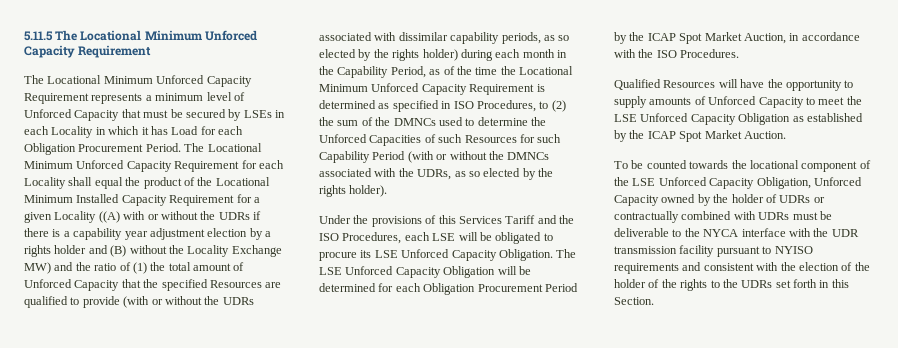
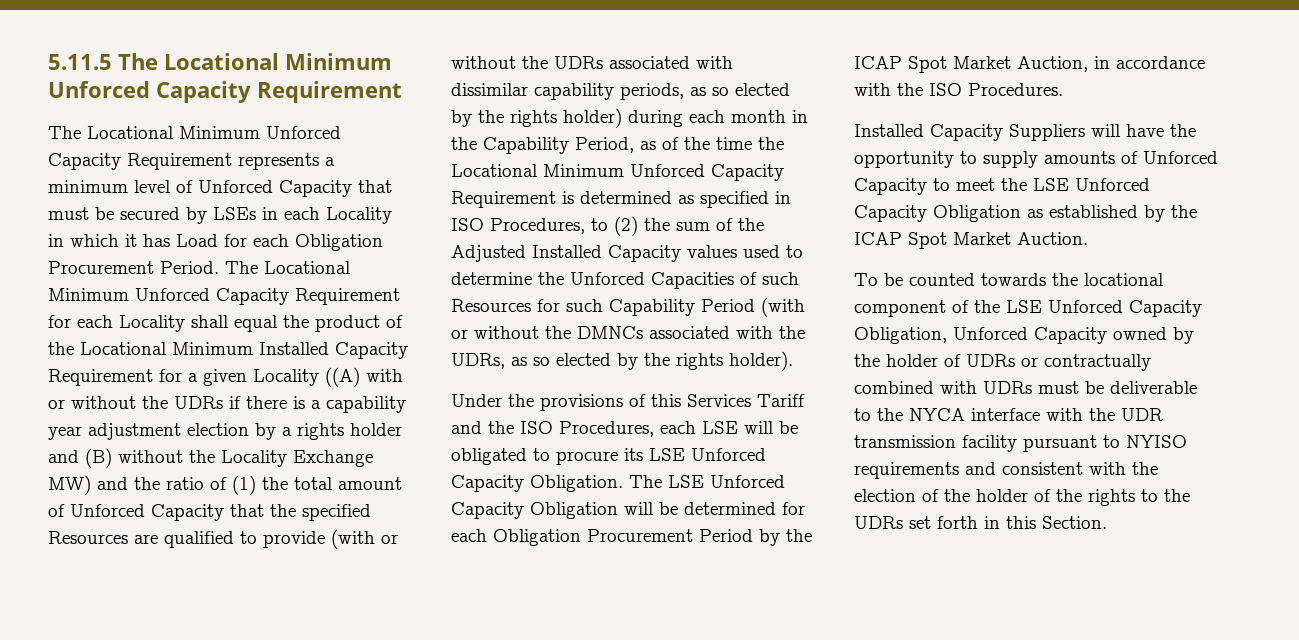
- The Locational Minimum Unforced Capacity Requirement for each Locality shall equal the product of the Locational Minimum Installed Capacity Requirement for a given Locality ((A) with or without the UDRs if there is a capability year adjustment election by a rights holder and (B) without the Locality Exchange MW) and the ratio of (1) the total amount of Unforced Capacity that the specified Resources are qualified to provide (with or without the UDRs associated with dissimilar capability periods, as so elected by the rights holder) during each month in the Capability Period, as of the time the Locational Minimum Unforced Capacity Requirement is determined as specified in ISO Procedures, to (2) the sum of the DMNCs used to determine the Unforced Capacities of such Resources for such Capability Period (with or without the DMNCs associated with the UDRs, as so elected by the rights holder).
+ The Locational Minimum Unforced Capacity Requirement for each Locality shall equal the product of the Locational Minimum Installed Capacity Requirement for a given Locality ((A) with or without the UDRs if there is a capability year adjustment election by a rights holder and (B) without the Locality Exchange MW) and the ratio of (1) the total amount of Unforced Capacity that the specified Resources are qualified to provide (with or without the UDRs associated with dissimilar capability periods, as so elected by the rights holder) during each month in the Capability Period, as of the time the Locational Minimum Unforced Capacity Requirement is determined as specified in ISO Procedures, to (2) the sum of the Adjusted Installed Capacity values used to determine the Unforced Capacities of such Resources for such Capability Period (with or without the DMNCs associated with the UDRs, as so elected by the rights holder).
- Qualified Resources will have the opportunity to supply amounts of Unforced Capacity to meet the LSE Unforced Capacity Obligation as established by the ICAP Spot Market Auction.
+ Installed Capacity Suppliers will have the opportunity to supply amounts of Unforced Capacity to meet the LSE Unforced Capacity Obligation as established by the ICAP Spot Market Auction.

